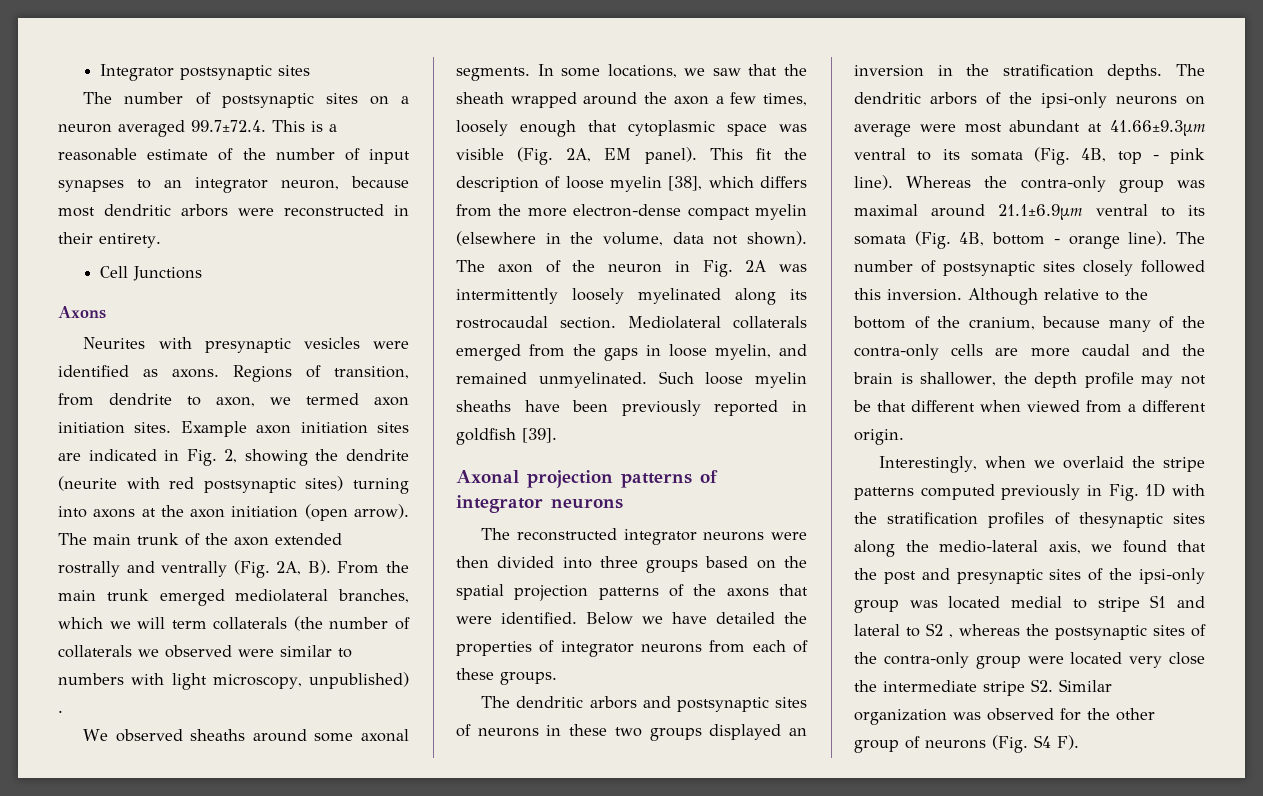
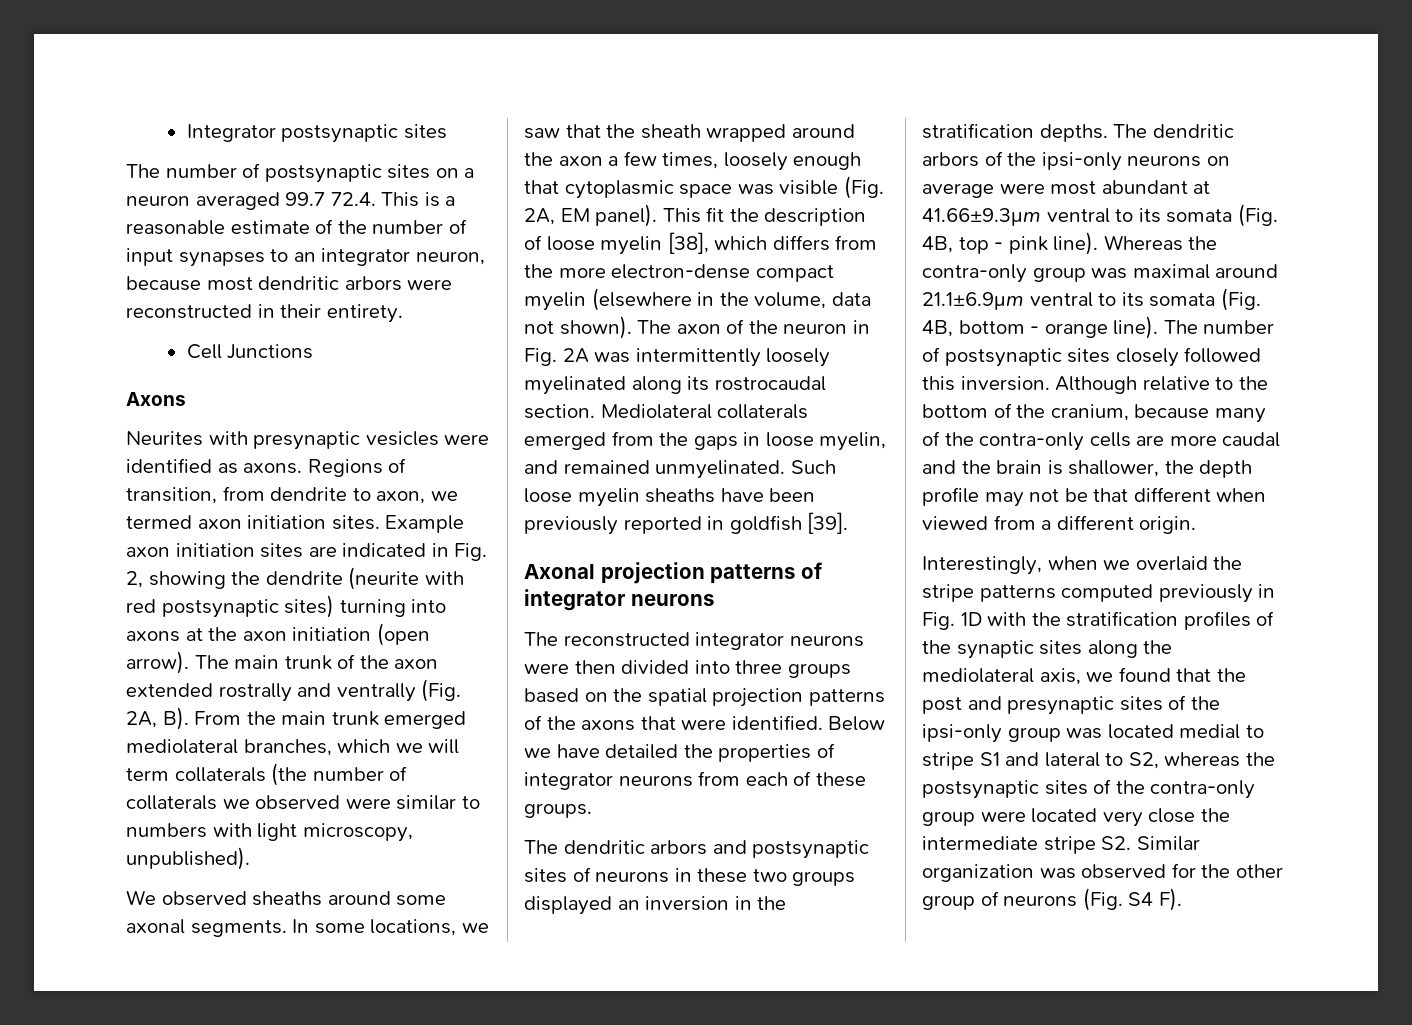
- The number of postsynaptic sites on a neuron averaged 99.7±72.4. This is a reasonable estimate of the number of input synapses to an integrator neuron, because most dendritic arbors were reconstructed in their entirety.
+ The number of postsynaptic sites on a neuron averaged 99.7 72.4. This is a reasonable estimate of the number of input synapses to an integrator neuron, because most dendritic arbors were reconstructed in their entirety.
- The main trunk of the axon extended rostrally and ventrally (Fig. 2A, B). From the main trunk emerged mediolateral branches, which we will term collaterals (the number of collaterals we observed were similar to numbers with light microscopy, unpublished) .
+ The main trunk of the axon extended rostrally and ventrally (Fig. 2A, B). From the main trunk emerged mediolateral branches, which we will term collaterals (the number of collaterals we observed were similar to numbers with light microscopy, unpublished).
- Interestingly, when we overlaid the stripe patterns computed previously in Fig. 1D with the stratification profiles of thesynaptic sites along the medio-lateral axis, we found that the post and presynaptic sites of the ipsi-only group was located medial to stripe S1 and lateral to S2 , whereas the postsynaptic sites of the contra-only group were located very close the intermediate stripe S2. Similar organization was observed for the other group of neurons (Fig. S4 F).
+ Interestingly, when we overlaid the stripe patterns computed previously in Fig. 1D with the stratification profiles of the synaptic sites along the mediolateral axis, we found that the post and presynaptic sites of the ipsi-only group was located medial to stripe S1 and lateral to S2, whereas the postsynaptic sites of the contra-only group were located very close the intermediate stripe S2. Similar organization was observed for the other group of neurons (Fig. S4 F).

